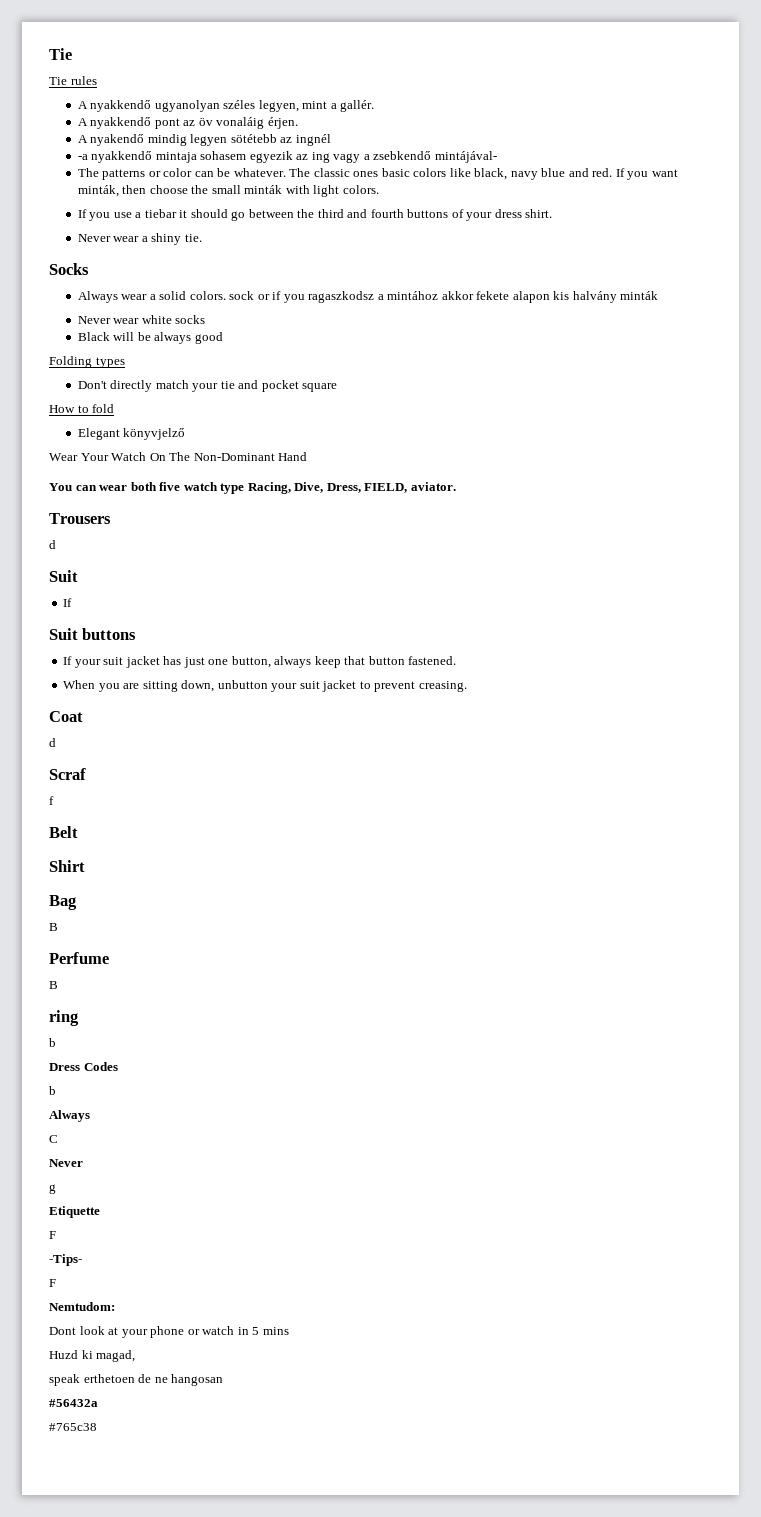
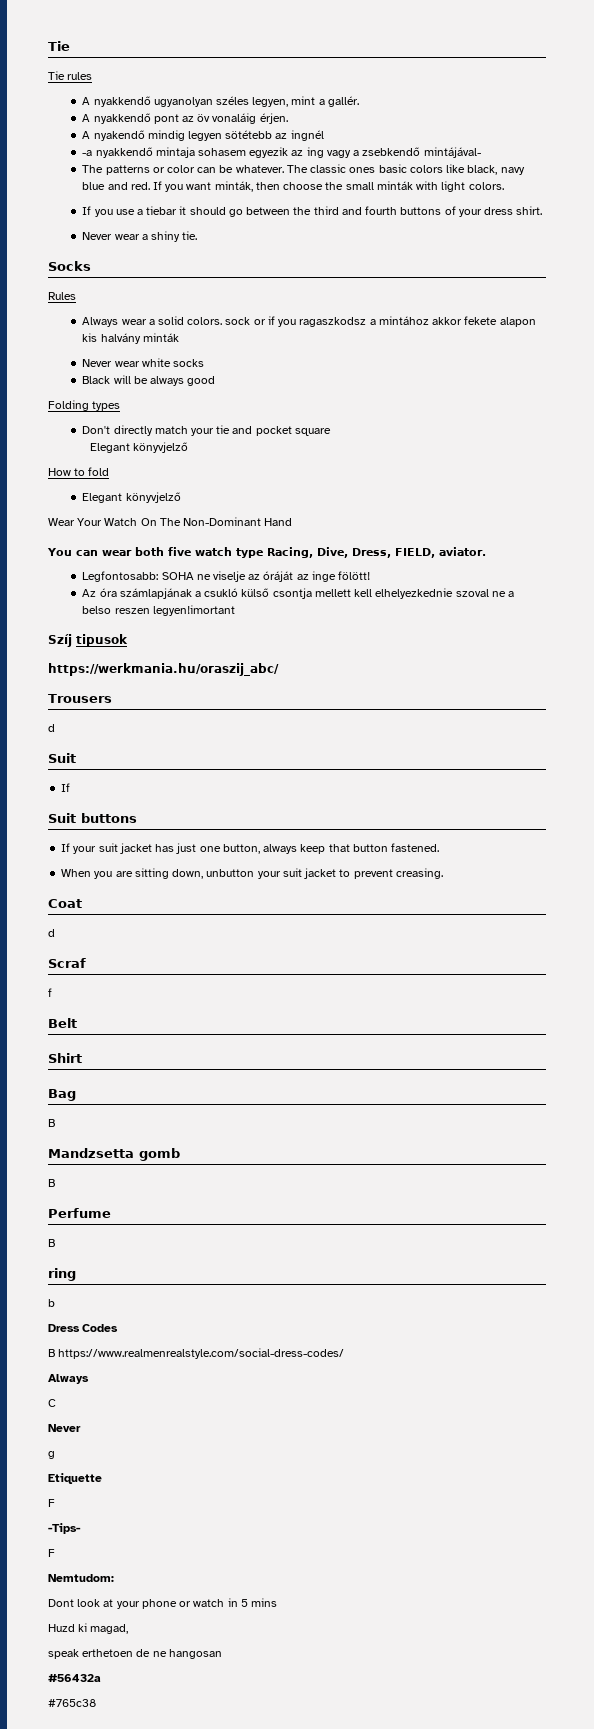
+ Rules
  Don't directly match your tie and pocket square
+ Elegant könyvjelző
+ Legfontosabb: SOHA ne viselje az óráját az inge fölött!
+ Az óra számlapjának a csukló külső csontja mellett kell elhelyezkednie szoval ne a belso reszen legyen!imortant
+ Szíj tipusok
+ https://werkmania.hu/oraszij_abc/
+ Mandzsetta gomb
+ B
  Dress Codes
- b
+ B https://www.realmenrealstyle.com/social-dress-codes/

